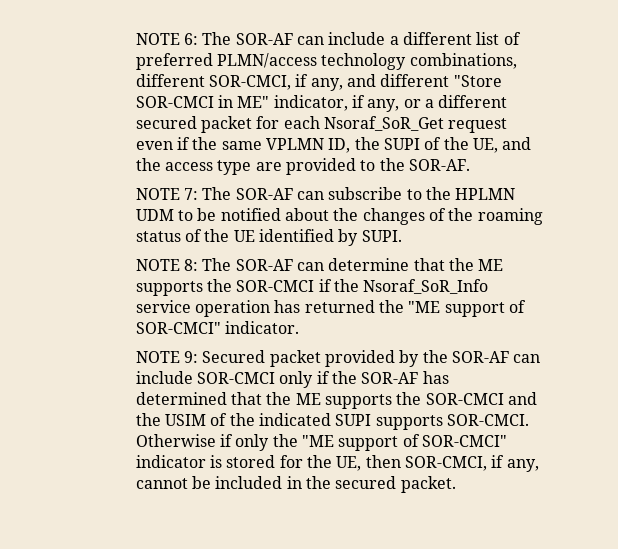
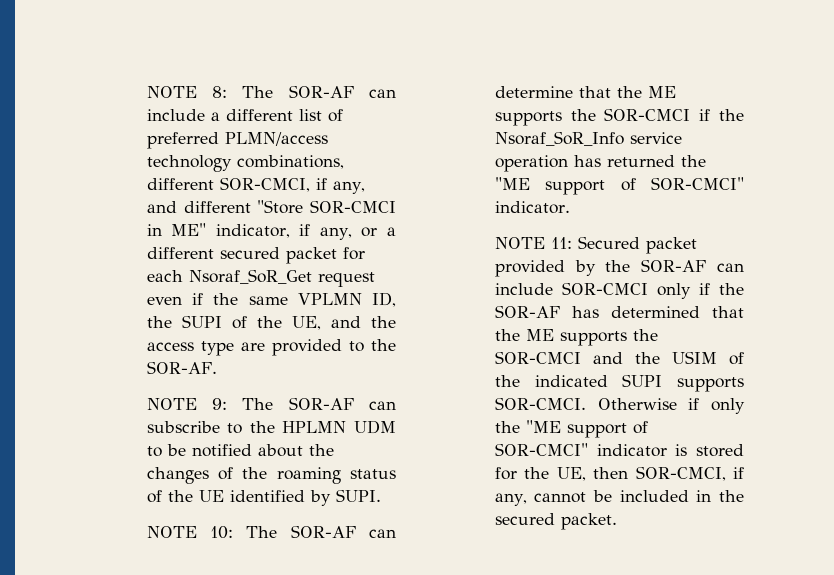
- NOTE 6: The SOR-AF can include a different list of preferred PLMN/access technology combinations, different SOR-CMCI, if any, and different "Store SOR-CMCI in ME" indicator, if any, or a different secured packet for each Nsoraf_SoR_Get request even if the same VPLMN ID, the SUPI of the UE, and the access type are provided to the SOR-AF.
+ NOTE 8: The SOR-AF can include a different list of preferred PLMN/access technology combinations, different SOR-CMCI, if any, and different "Store SOR-CMCI in ME" indicator, if any, or a different secured packet for each Nsoraf_SoR_Get request even if the same VPLMN ID, the SUPI of the UE, and the access type are provided to the SOR-AF.
- NOTE 7: The SOR-AF can subscribe to the HPLMN UDM to be notified about the changes of the roaming status of the UE identified by SUPI.
+ NOTE 9: The SOR-AF can subscribe to the HPLMN UDM to be notified about the changes of the roaming status of the UE identified by SUPI.
- NOTE 8: The SOR-AF can determine that the ME supports the SOR-CMCI if the Nsoraf_SoR_Info service operation has returned the "ME support of SOR-CMCI" indicator.
+ NOTE 10: The SOR-AF can determine that the ME supports the SOR-CMCI if the Nsoraf_SoR_Info service operation has returned the "ME support of SOR-CMCI" indicator.
- NOTE 9: Secured packet provided by the SOR-AF can include SOR-CMCI only if the SOR-AF has determined that the ME supports the SOR-CMCI and the USIM of the indicated SUPI supports SOR-CMCI.
+ NOTE 11: Secured packet provided by the SOR-AF can include SOR-CMCI only if the SOR-AF has determined that the ME supports the SOR-CMCI and the USIM of the indicated SUPI supports SOR-CMCI.

